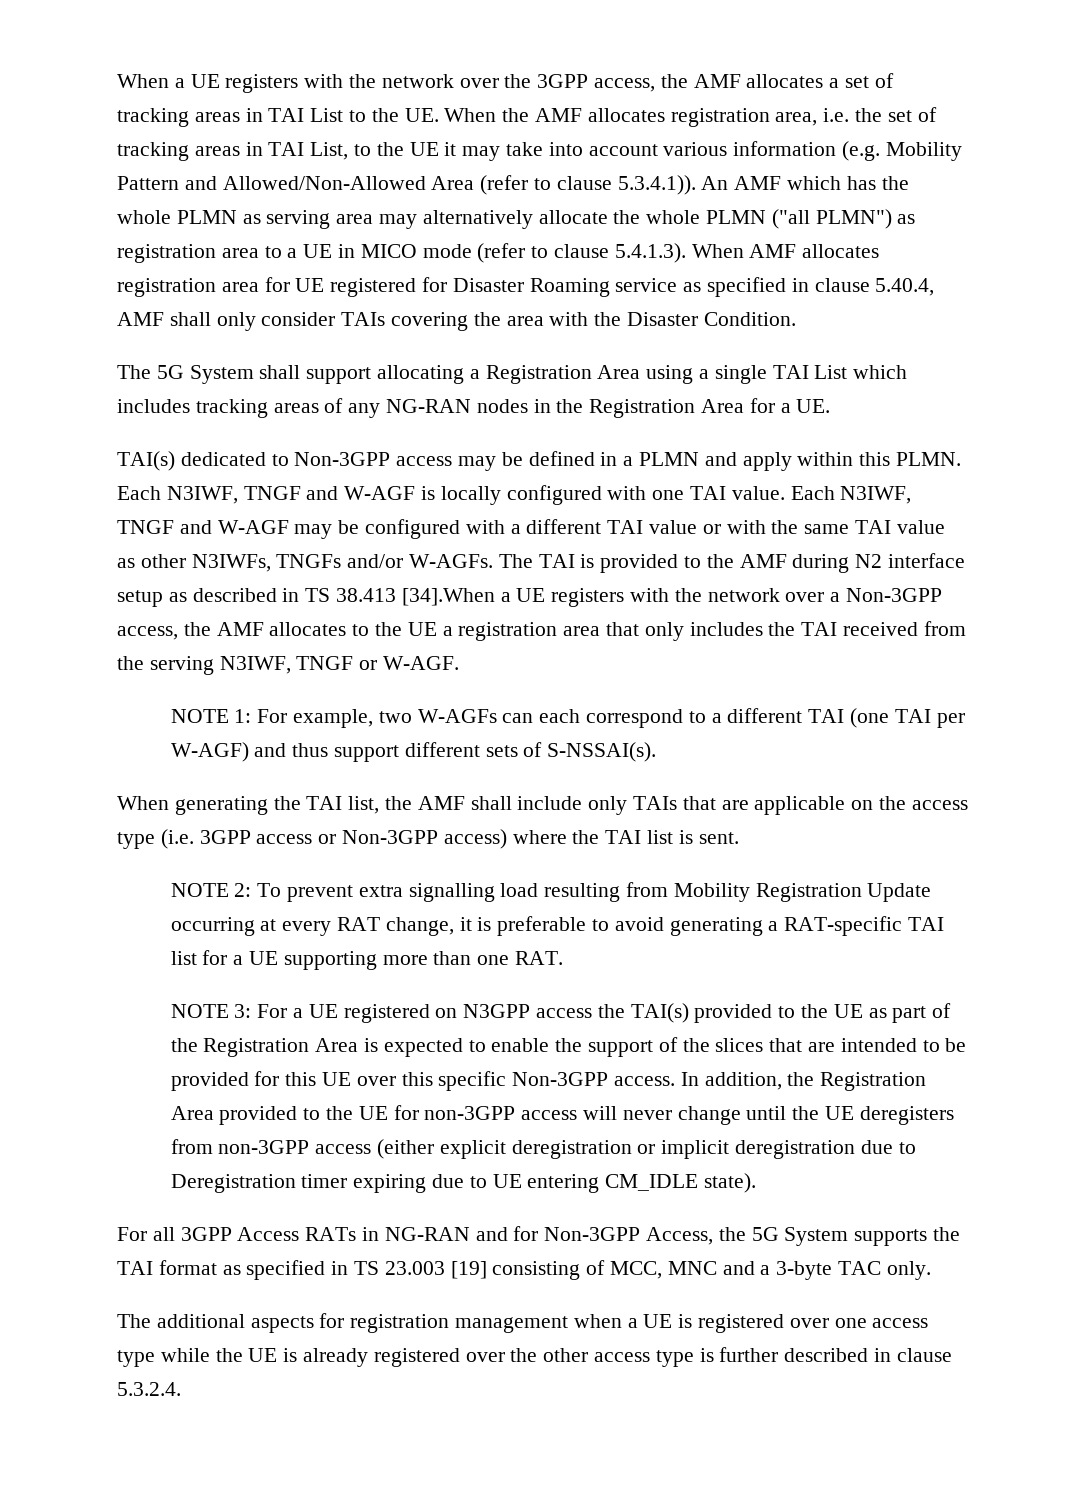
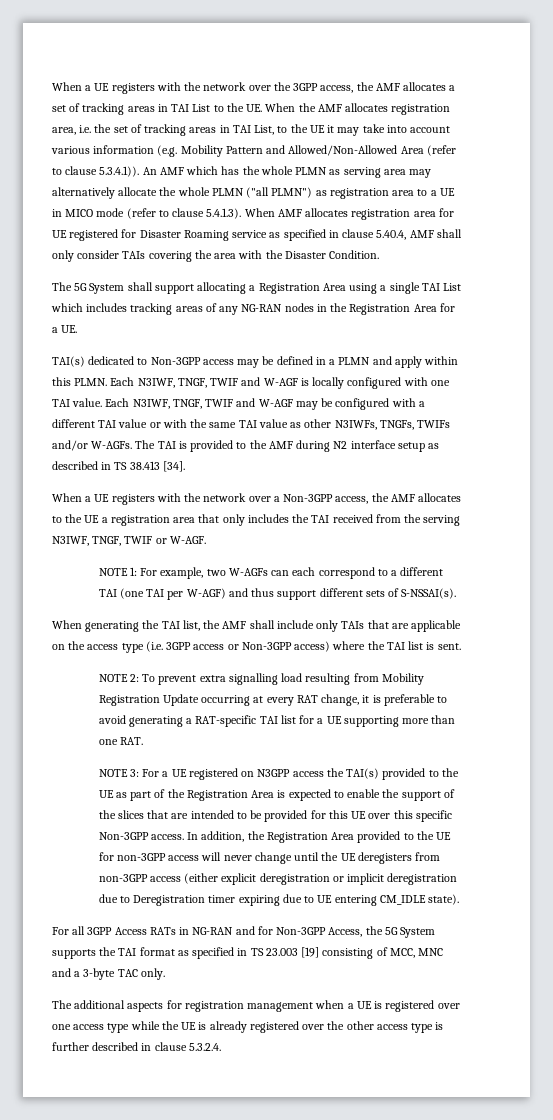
- Each N3IWF, TNGF and W-AGF is locally configured with one TAI value.
+ Each N3IWF, TNGF, TWIF and W-AGF is locally configured with one TAI value.
- Each N3IWF, TNGF and W-AGF may be configured with a different TAI value or with the same TAI value as other N3IWFs, TNGFs and/or W-AGFs.
+ Each N3IWF, TNGF, TWIF and W-AGF may be configured with a different TAI value or with the same TAI value as other N3IWFs, TNGFs, TWIFs and/or W-AGFs.
- The TAI is provided to the AMF during N2 interface setup as described in TS 38.413 [34].When a UE registers with the network over a Non-3GPP access, the AMF allocates to the UE a registration area that only includes the TAI received from the serving N3IWF, TNGF or W-AGF.
+ The TAI is provided to the AMF during N2 interface setup as described in TS 38.413 [34].
+ When a UE registers with the network over a Non-3GPP access, the AMF allocates to the UE a registration area that only includes the TAI received from the serving N3IWF, TNGF, TWIF or W-AGF.

